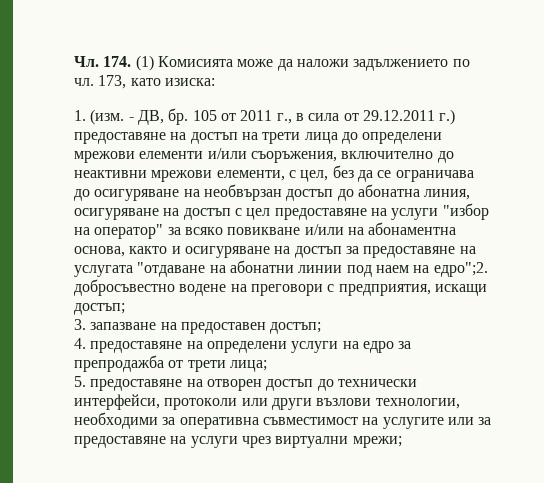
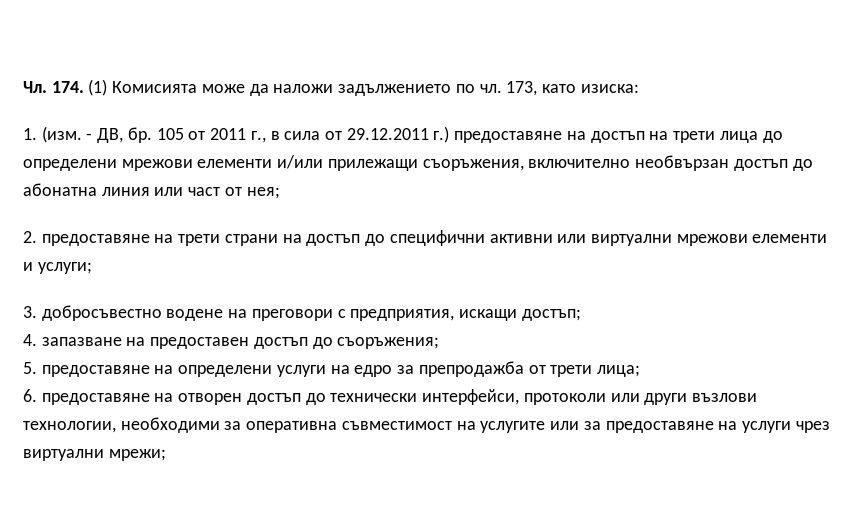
- 105 от 2011 г., в сила от 29.12.2011 г.) предоставяне на достъп на трети лица до определени мрежови елементи и/или съоръжения, включително до неактивни мрежови елементи, с цел, без да се ограничава до осигуряване на необвързан достъп до абонатна линия, осигуряване на достъп с цел предоставяне на услуги "избор на оператор" за всяко повикване и/или на абонаментна основа, както и осигуряване на достъп за предоставяне на услугата "отдаване на абонатни линии под наем на едро";2. добросъвестно водене на преговори с предприятия, искащи достъп;
+ 105 от 2011 г., в сила от 29.12.2011 г.) предоставяне на достъп на трети лица до определени мрежови елементи и/или прилежащи съоръжения, включително необвързан достъп до абонатна линия или част от нея;
+ 2. предоставяне на трети страни на достъп до специфични активни или виртуални мрежови елементи и услуги;
+ 3. добросъвестно водене на преговори с предприятия, искащи достъп;
- 3. запазване на предоставен достъп;
- 4. предоставяне на определени услуги на едро за препродажба от трети лица;
+ 4. запазване на предоставен достъп до съоръжения;
+ 5. предоставяне на определени услуги на едро за препродажба от трети лица;
- 5. предоставяне на отворен достъп до технически интерфейси, протоколи или други възлови технологии, необходими за оперативна съвместимост на услугите или за предоставяне на услуги чрез виртуални мрежи;
+ 6. предоставяне на отворен достъп до технически интерфейси, протоколи или други възлови технологии, необходими за оперативна съвместимост на услугите или за предоставяне на услуги чрез виртуални мрежи;

